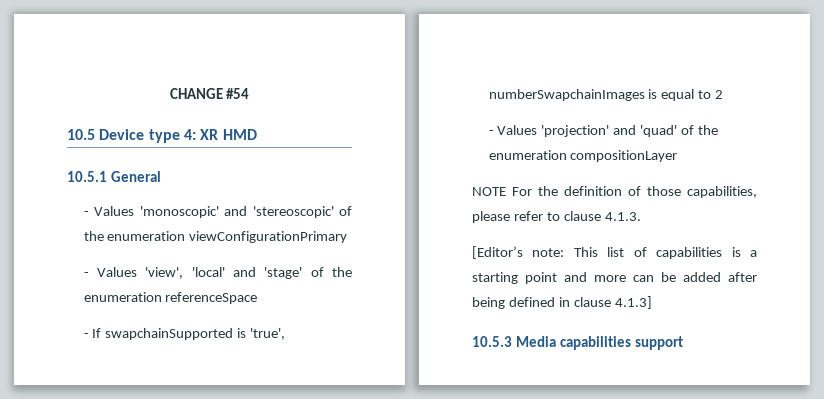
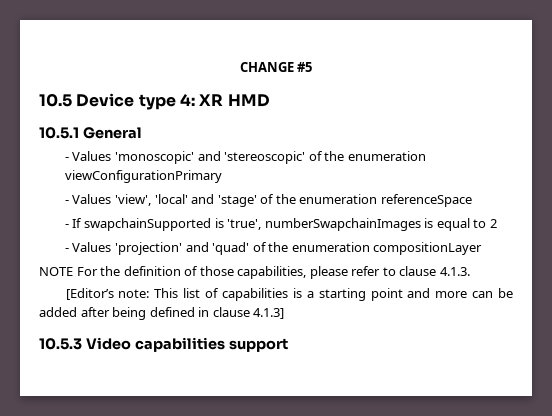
- CHANGE #54
+ CHANGE #5
- 10.5.3 Media capabilities support
+ 10.5.3 Video capabilities support

